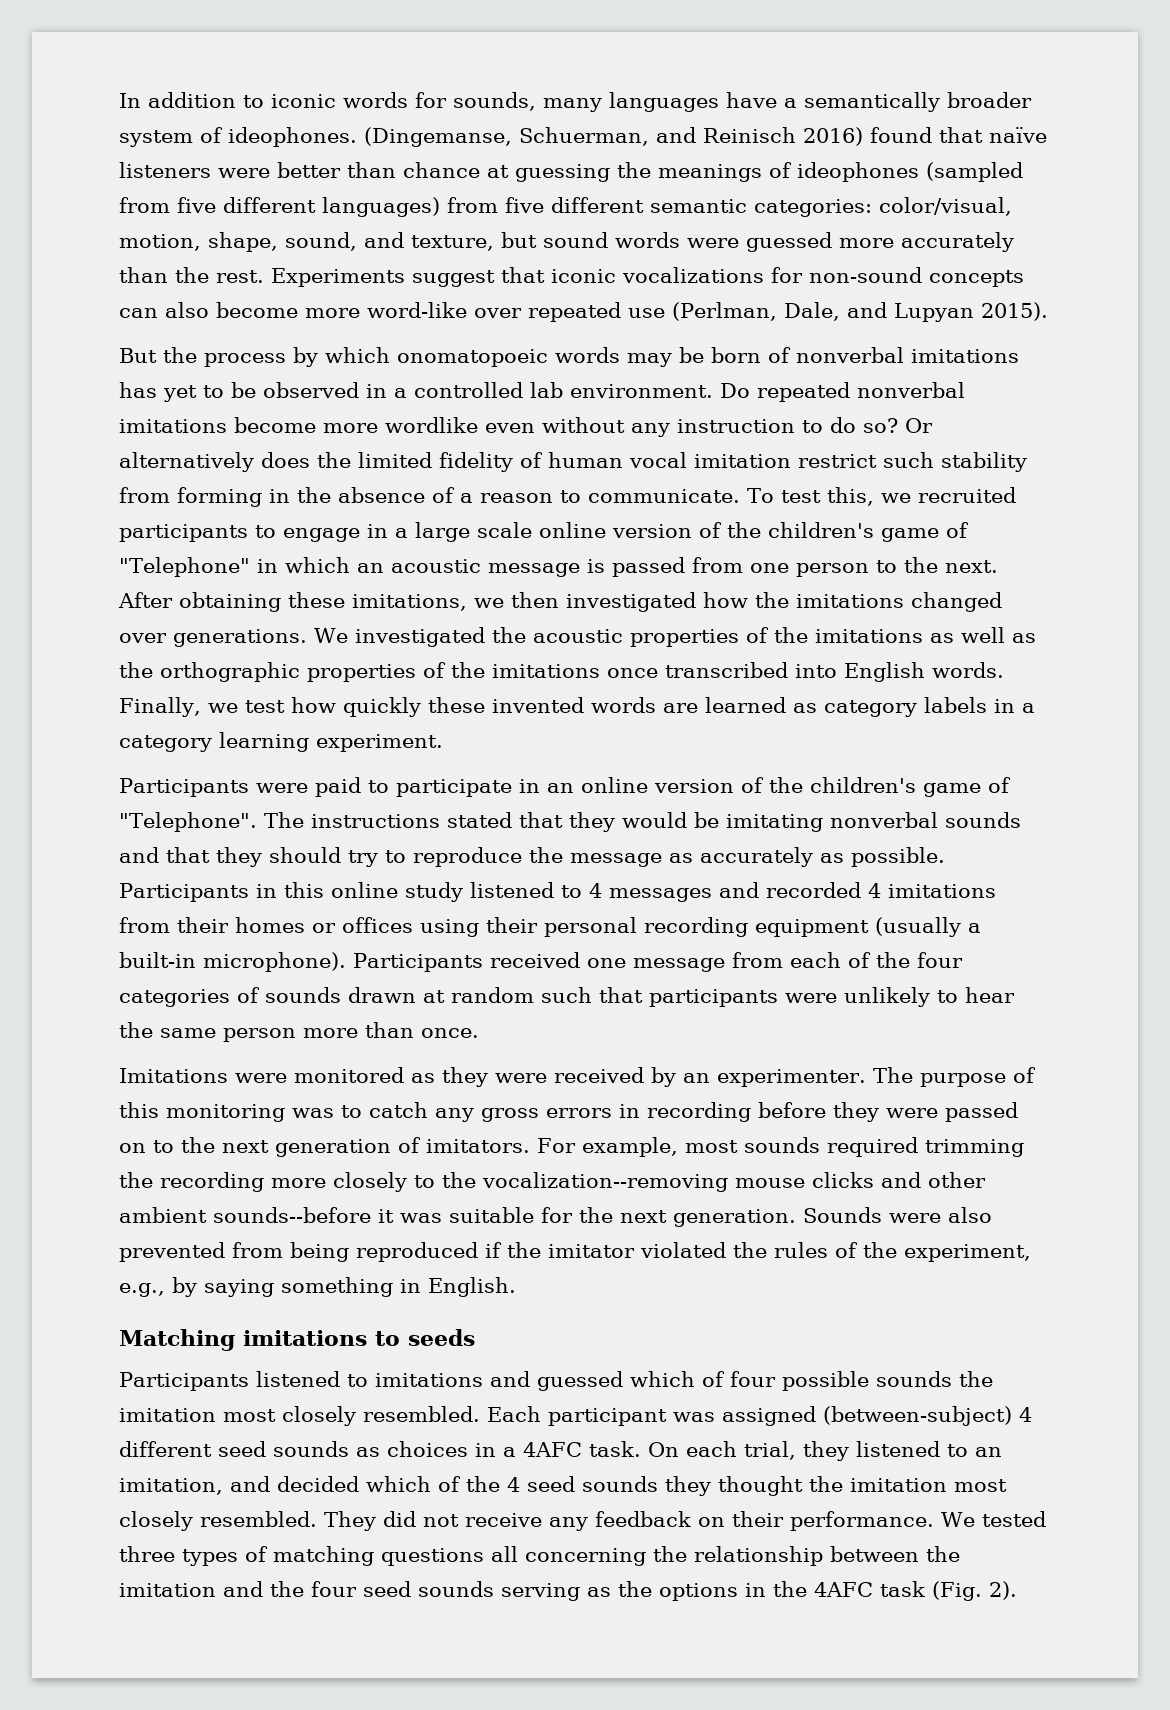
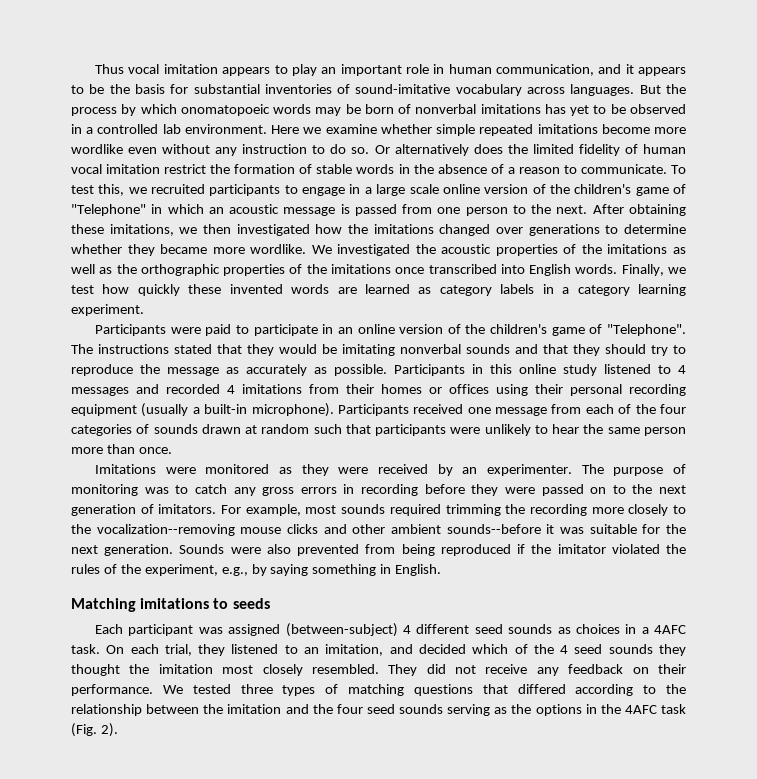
- In addition to iconic words for sounds, many languages have a semantically broader system of ideophones. (Dingemanse, Schuerman, and Reinisch 2016) found that naïve listeners were better than chance at guessing the meanings of ideophones (sampled from five different languages) from five different semantic categories: color/visual, motion, shape, sound, and texture, but sound words were guessed more accurately than the rest. Experiments suggest that iconic vocalizations for non-sound concepts can also become more word-like over repeated use (Perlman, Dale, and Lupyan 2015).
- But the process by which onomatopoeic words may be born of nonverbal imitations has yet to be observed in a controlled lab environment.
+ Thus vocal imitation appears to play an important role in human communication, and it appears to be the basis for substantial inventories of sound-imitative vocabulary across languages. But the process by which onomatopoeic words may be born of nonverbal imitations has yet to be observed in a controlled lab environment.
- Do repeated nonverbal imitations become more wordlike even without any instruction to do so?
+ Here we examine whether simple repeated imitations become more wordlike even without any instruction to do so.
- Or alternatively does the limited fidelity of human vocal imitation restrict such stability from forming in the absence of a reason to communicate.
+ Or alternatively does the limited fidelity of human vocal imitation restrict the formation of stable words in the absence of a reason to communicate.
- After obtaining these imitations, we then investigated how the imitations changed over generations.
+ After obtaining these imitations, we then investigated how the imitations changed over generations to determine whether they became more wordlike.
- The purpose of this monitoring was to catch any gross errors in recording before they were passed on to the next generation of imitators.
+ The purpose of monitoring was to catch any gross errors in recording before they were passed on to the next generation of imitators.
- Participants listened to imitations and guessed which of four possible sounds the imitation most closely resembled.
- We tested three types of matching questions all concerning the relationship between the imitation and the four seed sounds serving as the options in the 4AFC task (Fig. 2).
+ We tested three types of matching questions that differed according to the relationship between the imitation and the four seed sounds serving as the options in the 4AFC task (Fig. 2).

